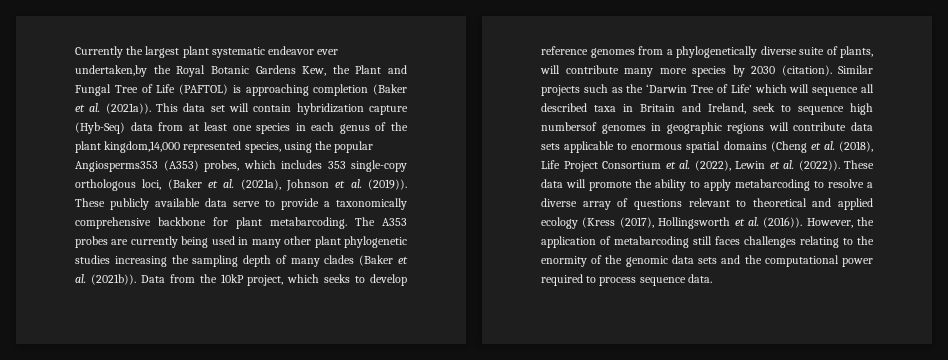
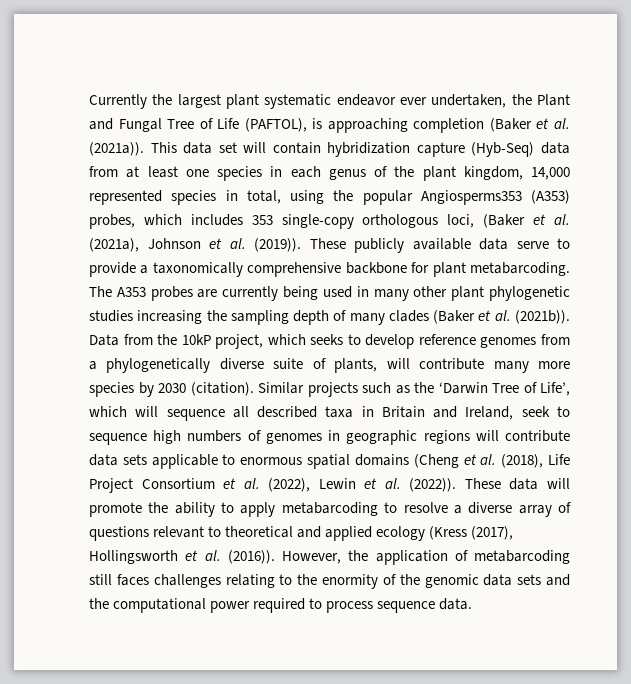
- Currently the largest plant systematic endeavor ever undertaken,by the Royal Botanic Gardens Kew, the Plant and Fungal Tree of Life (PAFTOL) is approaching completion (Baker et al. (2021a)).
+ Currently the largest plant systematic endeavor ever undertaken, the Plant and Fungal Tree of Life (PAFTOL), is approaching completion (Baker et al. (2021a)).
- This data set will contain hybridization capture (Hyb-Seq) data from at least one species in each genus of the plant kingdom,14,000 represented species, using the popular Angiosperms353 (A353) probes, which includes 353 single-copy orthologous loci, (Baker et al. (2021a), Johnson et al. (2019)).
+ This data set will contain hybridization capture (Hyb-Seq) data from at least one species in each genus of the plant kingdom, 14,000 represented species in total, using the popular Angiosperms353 (A353) probes, which includes 353 single-copy orthologous loci, (Baker et al. (2021a), Johnson et al. (2019)).
- Similar projects such as the ‘Darwin Tree of Life’ which will sequence all described taxa in Britain and Ireland, seek to sequence high numbersof genomes in geographic regions will contribute data sets applicable to enormous spatial domains (Cheng et al. (2018), Life Project Consortium et al. (2022), Lewin et al. (2022)).
+ Similar projects such as the ‘Darwin Tree of Life’, which will sequence all described taxa in Britain and Ireland, seek to sequence high numbers of genomes in geographic regions will contribute data sets applicable to enormous spatial domains (Cheng et al. (2018), Life Project Consortium et al. (2022), Lewin et al. (2022)).

